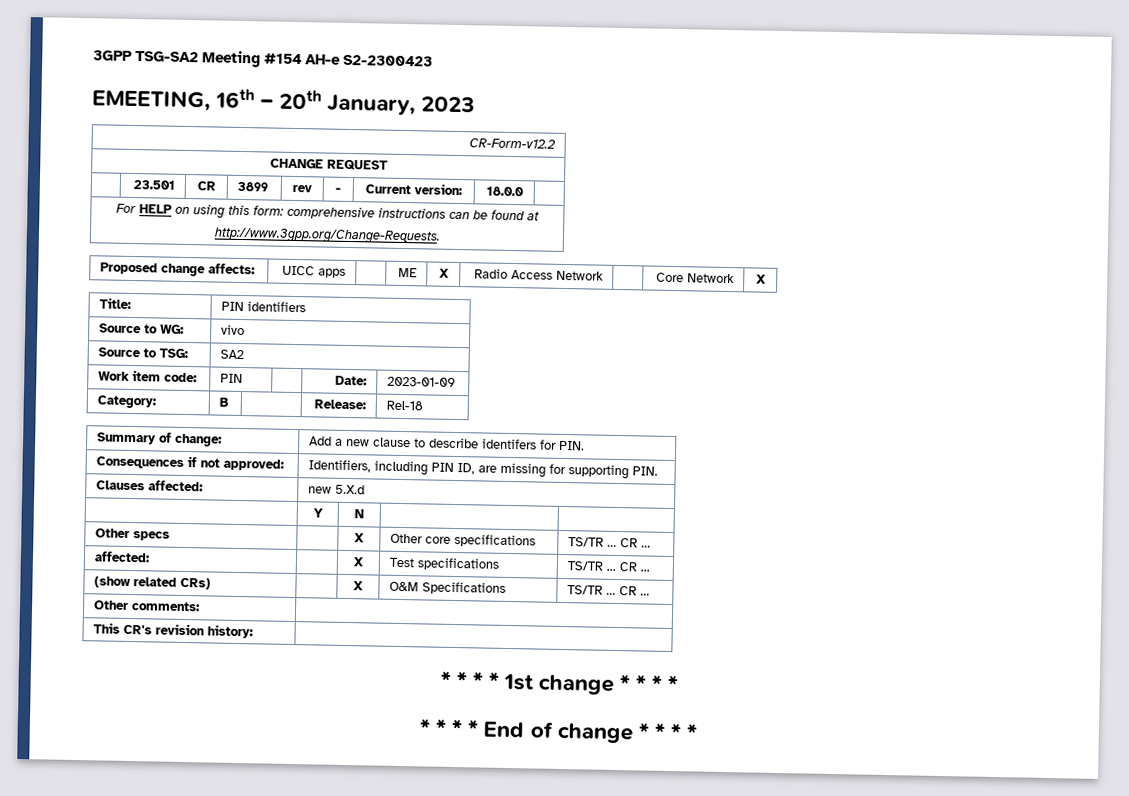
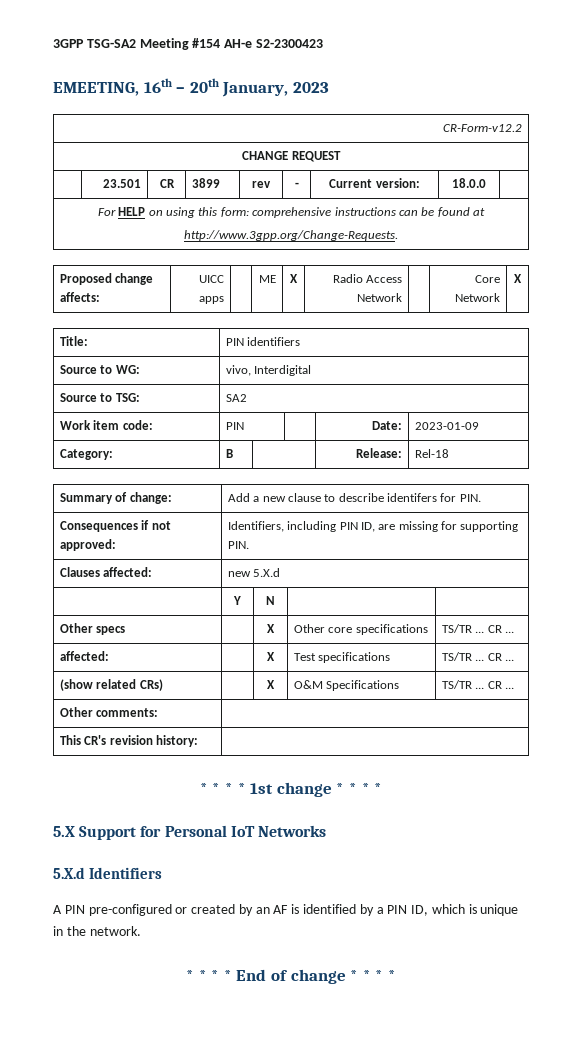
- Source to WG: | vivo
+ Source to WG: | vivo, Interdigital
+ 5.X Support for Personal IoT Networks
+ 5.X.d Identifiers
+ A PIN pre-configured or created by an AF is identified by a PIN ID, which is unique in the network.

